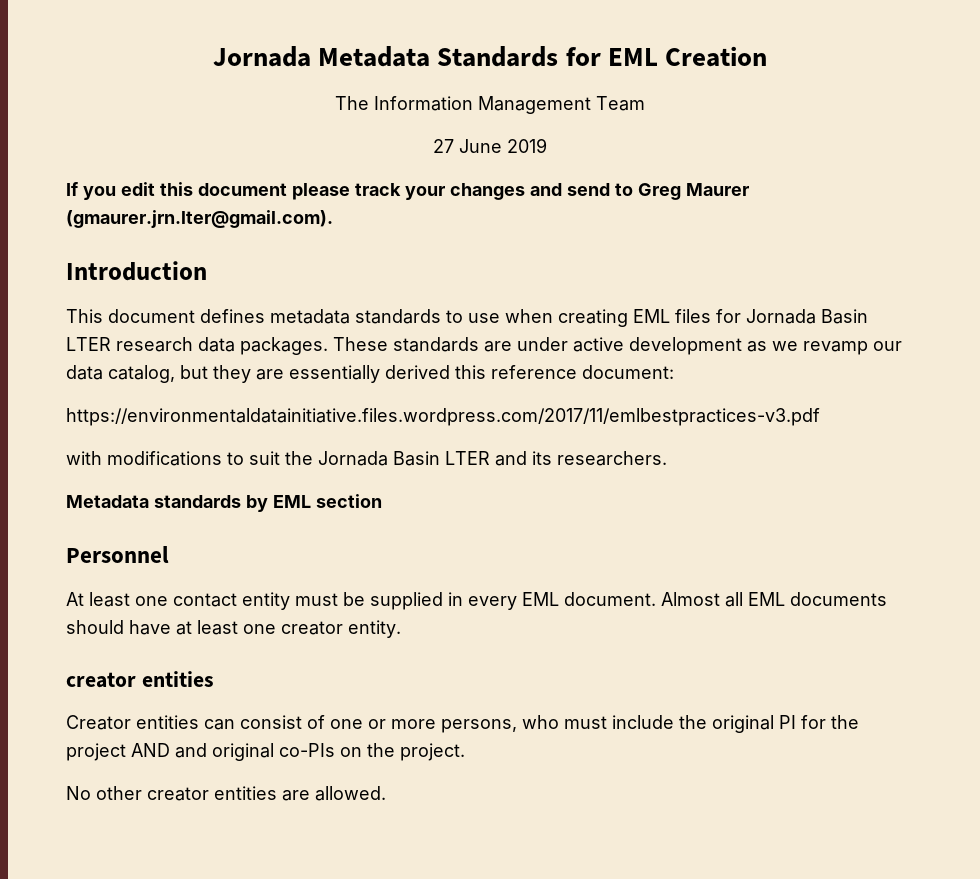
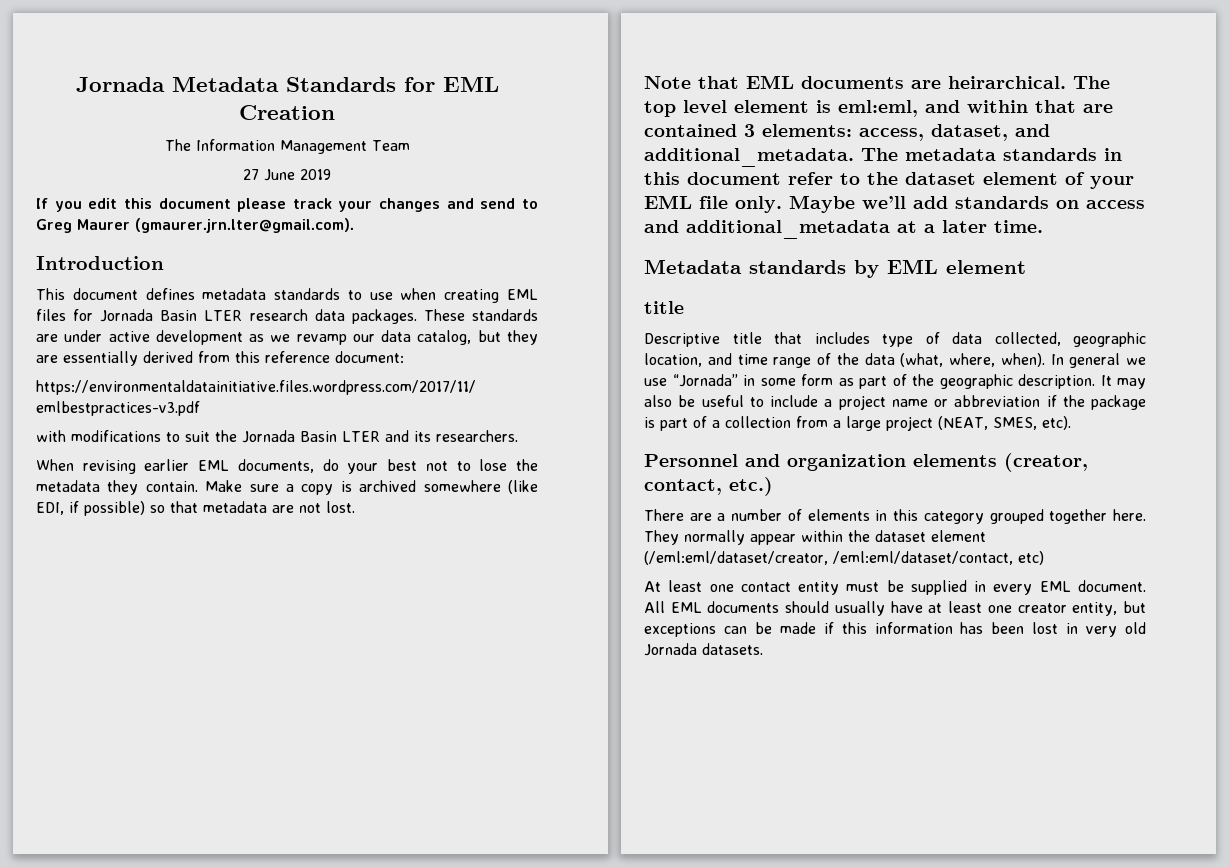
- These standards are under active development as we revamp our data catalog, but they are essentially derived this reference document:
+ These standards are under active development as we revamp our data catalog, but they are essentially derived from this reference document:
- Metadata standards by EML section
- Personnel
+ When revising earlier EML documents, do your best not to lose the metadata they contain. Make sure a copy is archived somewhere (like EDI, if possible) so that metadata are not lost.
+ Note that EML documents are heirarchical. The top level element is eml:eml, and within that are contained 3 elements: access, dataset, and additional_metadata. The metadata standards in this document refer to the dataset element of your EML file only. Maybe we’ll add standards on access and additional_metadata at a later time.
+ Metadata standards by EML element
+ title
+ Descriptive title that includes type of data collected, geographic location, and time range of the data (what, where, when). In general we use “Jornada” in some form as part of the geographic description. It may also be useful to include a project name or abbreviation if the package is part of a collection from a large project (NEAT, SMES, etc).
+ Personnel and organization elements (creator, contact, etc.)
+ There are a number of elements in this category grouped together here. They normally appear within the dataset element (/eml:eml/dataset/creator, /eml:eml/dataset/contact, etc)
- Almost all EML documents should have at least one creator entity.
- creator entities
- Creator entities can consist of one or more persons, who must include the original PI for the project AND and original co-PIs on the project.
- No other creator entities are allowed.
+ All EML documents should usually have at least one creator entity, but exceptions can be made if this information has been lost in very old Jornada datasets.

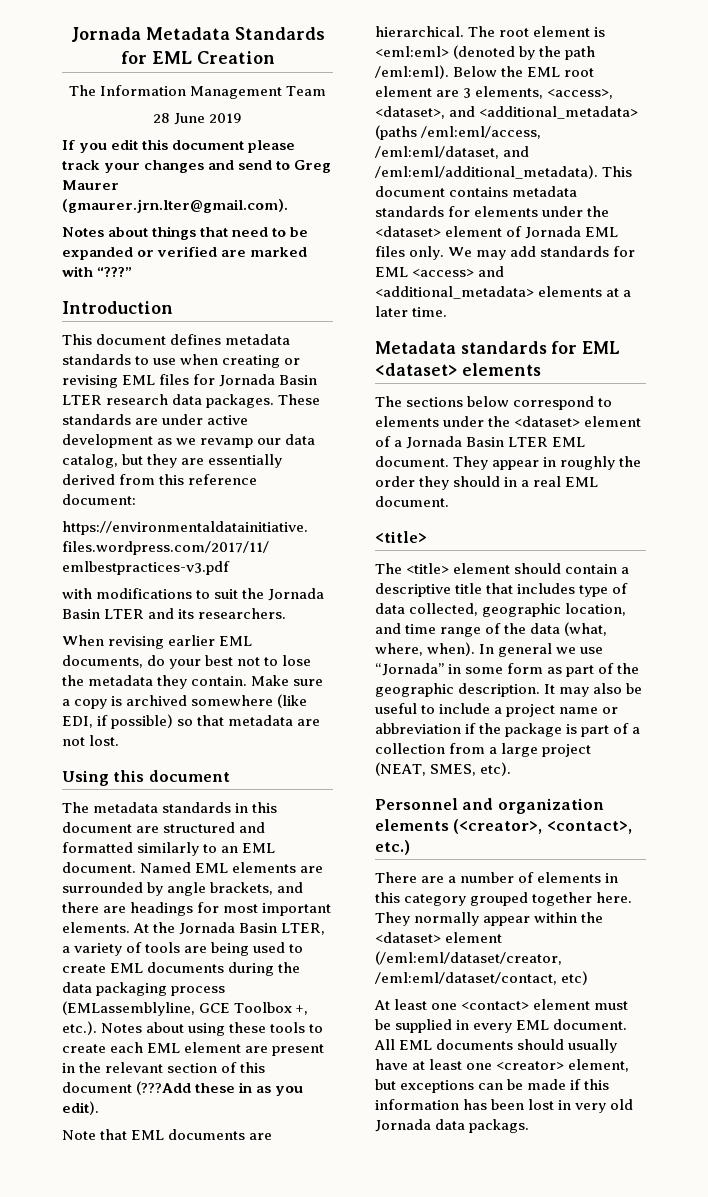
- 27 June 2019
+ 28 June 2019
+ Notes about things that need to be expanded or verified are marked with “???”
- This document defines metadata standards to use when creating EML files for Jornada Basin LTER research data packages.
+ This document defines metadata standards to use when creating or revising EML files for Jornada Basin LTER research data packages.
- Note that EML documents are heirarchical. The top level element is eml:eml, and within that are contained 3 elements: access, dataset, and additional_metadata. The metadata standards in this document refer to the dataset element of your EML file only. Maybe we’ll add standards on access and additional_metadata at a later time.
+ Using this document
+ The metadata standards in this document are structured and formatted similarly to an EML document. Named EML elements are surrounded by angle brackets, and there are headings for most important elements. At the Jornada Basin LTER, a variety of tools are being used to create EML documents during the data packaging process (EMLassemblyline, GCE Toolbox +, etc.). Notes about using these tools to create each EML element are present in the relevant section of this document (???Add these in as you edit).
+ Note that EML documents are hierarchical. The root element is <eml:eml> (denoted by the path /eml:eml). Below the EML root element are 3 elements, <access>, <dataset>, and <additional_metadata> (paths /eml:eml/access, /eml:eml/dataset, and /eml:eml/additional_metadata). This document contains metadata standards for elements under the <dataset> element of Jornada EML files only. We may add standards for EML <access> and <additional_metadata> elements at a later time.
- Metadata standards by EML element
- title
- Descriptive title that includes type of data collected, geographic location, and time range of the data (what, where, when).
+ Metadata standards for EML <dataset> elements
+ The sections below correspond to elements under the <dataset> element of a Jornada Basin LTER EML document. They appear in roughly the order they should in a real EML document.
+ <title>
+ The <title> element should contain a descriptive title that includes type of data collected, geographic location, and time range of the data (what, where, when).
- Personnel and organization elements (creator, contact, etc.)
+ Personnel and organization elements (<creator>, <contact>, etc.)
- They normally appear within the dataset element (/eml:eml/dataset/creator, /eml:eml/dataset/contact, etc)
+ They normally appear within the <dataset> element (/eml:eml/dataset/creator, /eml:eml/dataset/contact, etc)
- At least one contact entity must be supplied in every EML document.
+ At least one <contact> element must be supplied in every EML document.
- All EML documents should usually have at least one creator entity, but exceptions can be made if this information has been lost in very old Jornada datasets.
+ All EML documents should usually have at least one <creator> element, but exceptions can be made if this information has been lost in very old Jornada data packags.

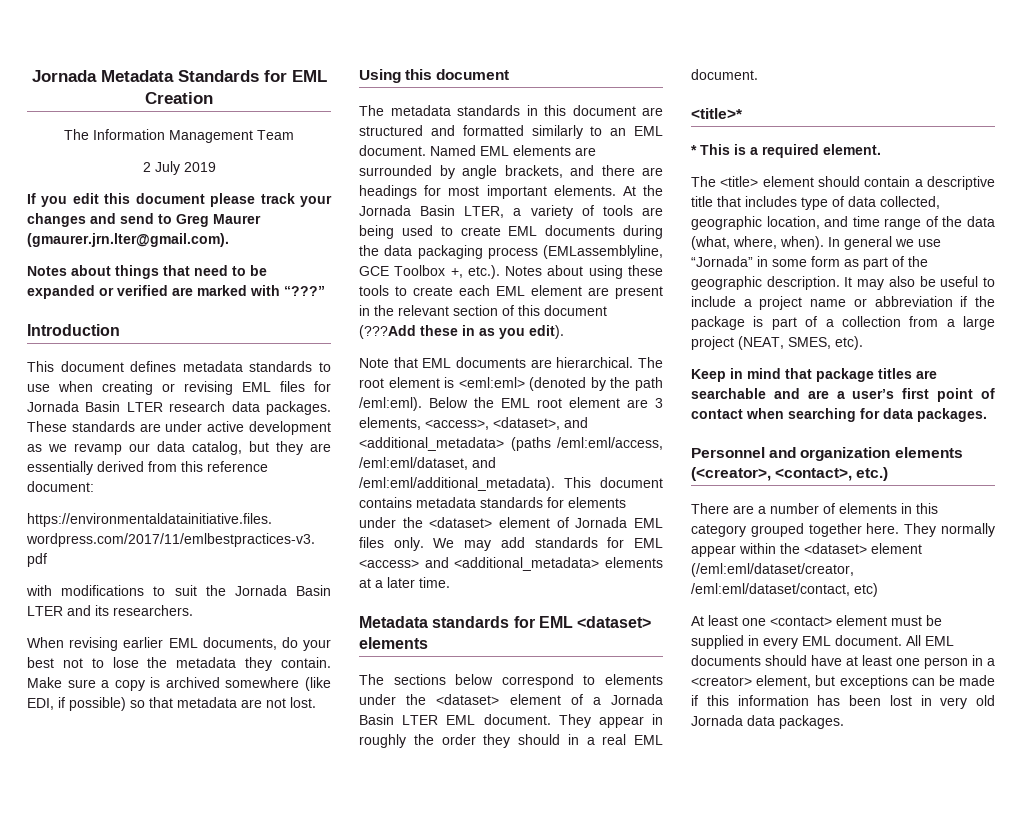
- 28 June 2019
+ 2 July 2019
  They appear in roughly the order they should in a real EML document.
- <title>
+ <title>*
+ * This is a required element.
+ Keep in mind that package titles are searchable and are a user’s first point of contact when searching for data packages.
- All EML documents should usually have at least one <creator> element, but exceptions can be made if this information has been lost in very old Jornada data packags.
+ All EML documents should have at least one person in a <creator> element, but exceptions can be made if this information has been lost in very old Jornada data packages.

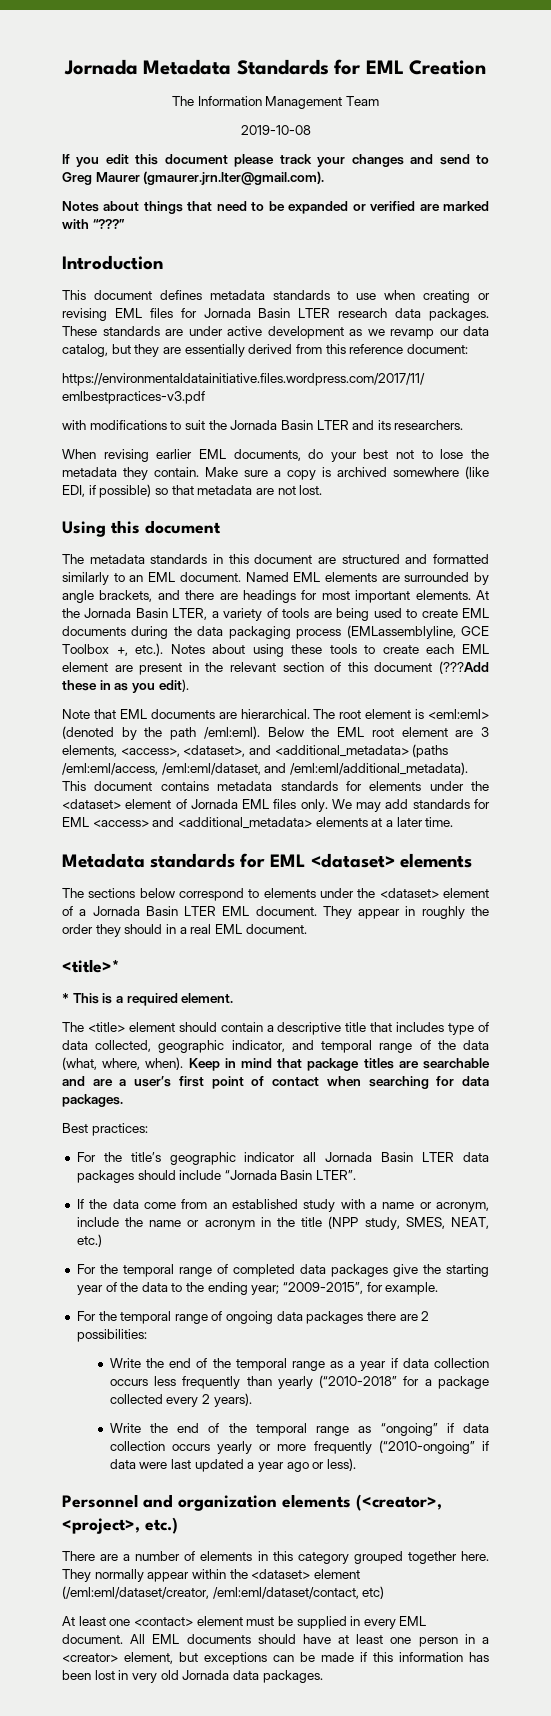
- 2 July 2019
+ 2019-10-08
- The <title> element should contain a descriptive title that includes type of data collected, geographic location, and time range of the data (what, where, when). In general we use “Jornada” in some form as part of the geographic description. It may also be useful to include a project name or abbreviation if the package is part of a collection from a large project (NEAT, SMES, etc).
- Keep in mind that package titles are searchable and are a user’s first point of contact when searching for data packages.
+ The <title> element should contain a descriptive title that includes type of data collected, geographic indicator, and temporal range of the data (what, where, when). Keep in mind that package titles are searchable and are a user’s first point of contact when searching for data packages.
+ Best practices:
+ For the title’s geographic indicator all Jornada Basin LTER data packages should include “Jornada Basin LTER”.
+ If the data come from an established study with a name or acronym, include the name or acronym in the title (NPP study, SMES, NEAT, etc.)
+ For the temporal range of completed data packages give the starting year of the data to the ending year; “2009-2015”, for example.
+ For the temporal range of ongoing data packages there are 2 possibilities:
+ Write the end of the temporal range as a year if data collection occurs less frequently than yearly (“2010-2018” for a package collected every 2 years).
+ Write the end of the temporal range as “ongoing” if data collection occurs yearly or more frequently (“2010-ongoing” if data were last updated a year ago or less).
- Personnel and organization elements (<creator>, <contact>, etc.)
+ Personnel and organization elements (<creator>, <project>, etc.)

